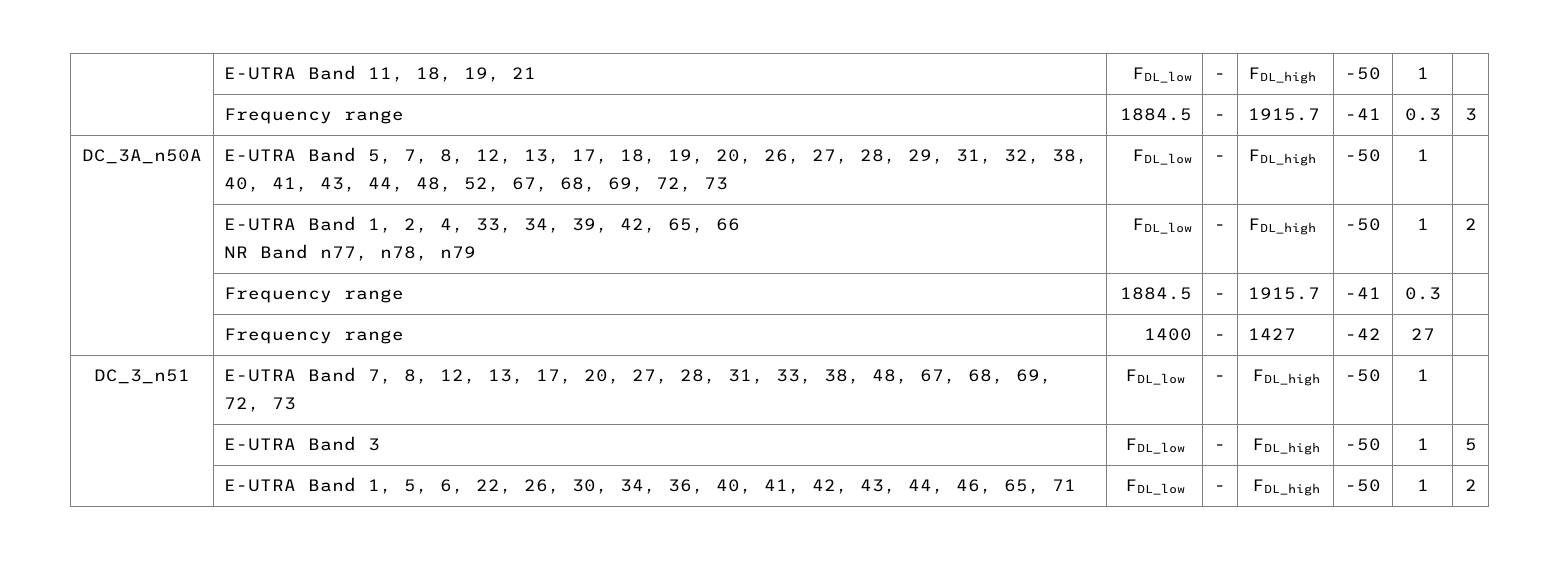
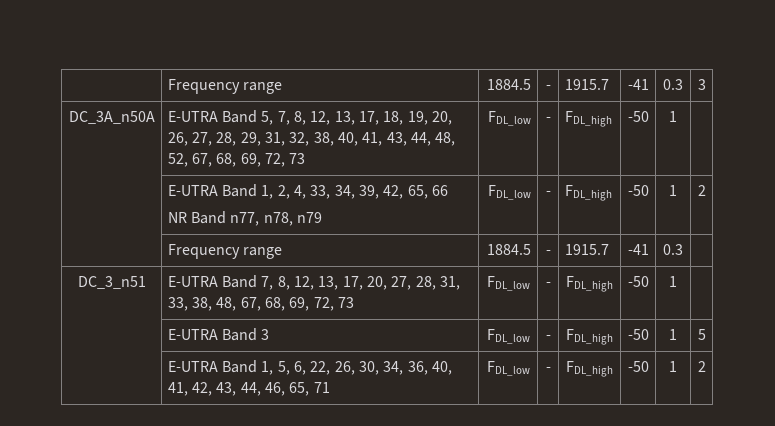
- | E-UTRA Band 11, 18, 19, 21 | FDL_low | - | FDL_high | -50 | 1 |
- | Frequency range | 1400 | - | 1427 | -42 | 27 |

